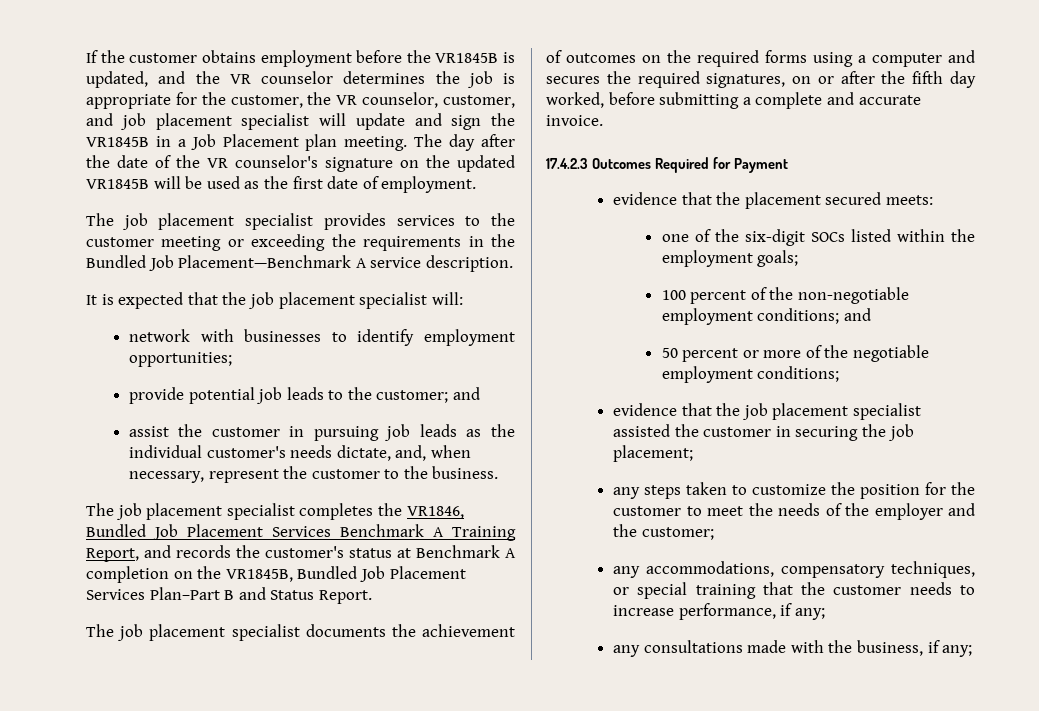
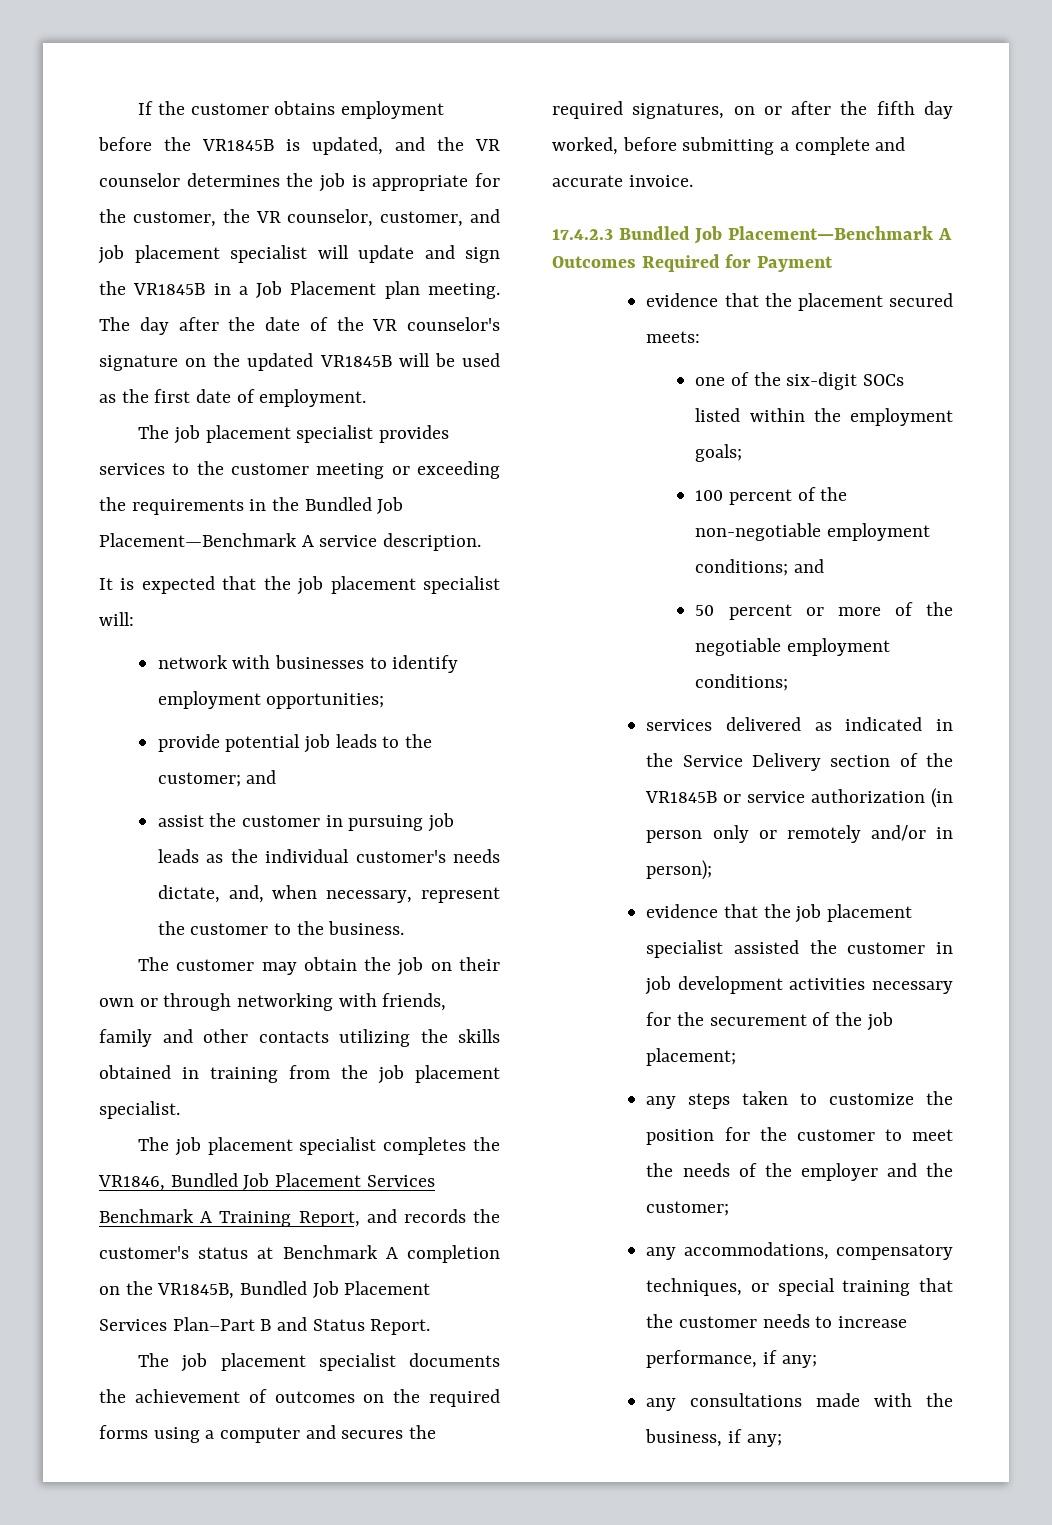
+ The customer may obtain the job on their own or through networking with friends, family and other contacts utilizing the skills obtained in training from the job placement specialist.
- 17.4.2.3 Outcomes Required for Payment
+ 17.4.2.3 Bundled Job Placement—Benchmark A Outcomes Required for Payment
+ services delivered as indicated in the Service Delivery section of the VR1845B or service authorization (in person only or remotely and/or in person);
- evidence that the job placement specialist assisted the customer in securing the job placement;
+ evidence that the job placement specialist assisted the customer in job development activities necessary for the securement of the job placement;

